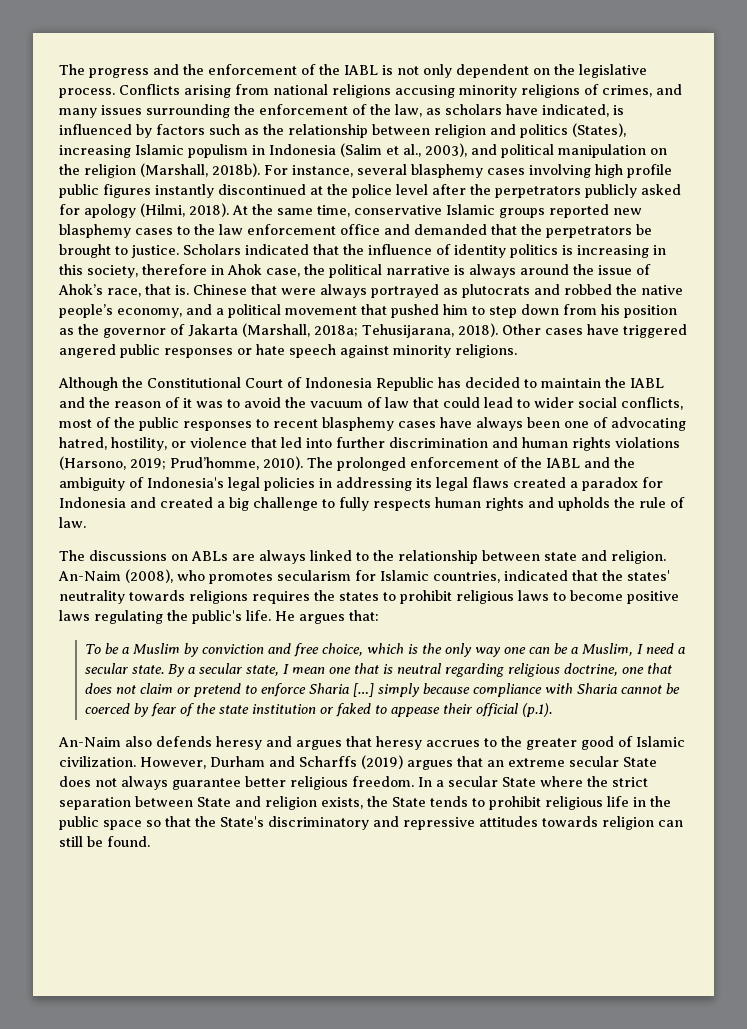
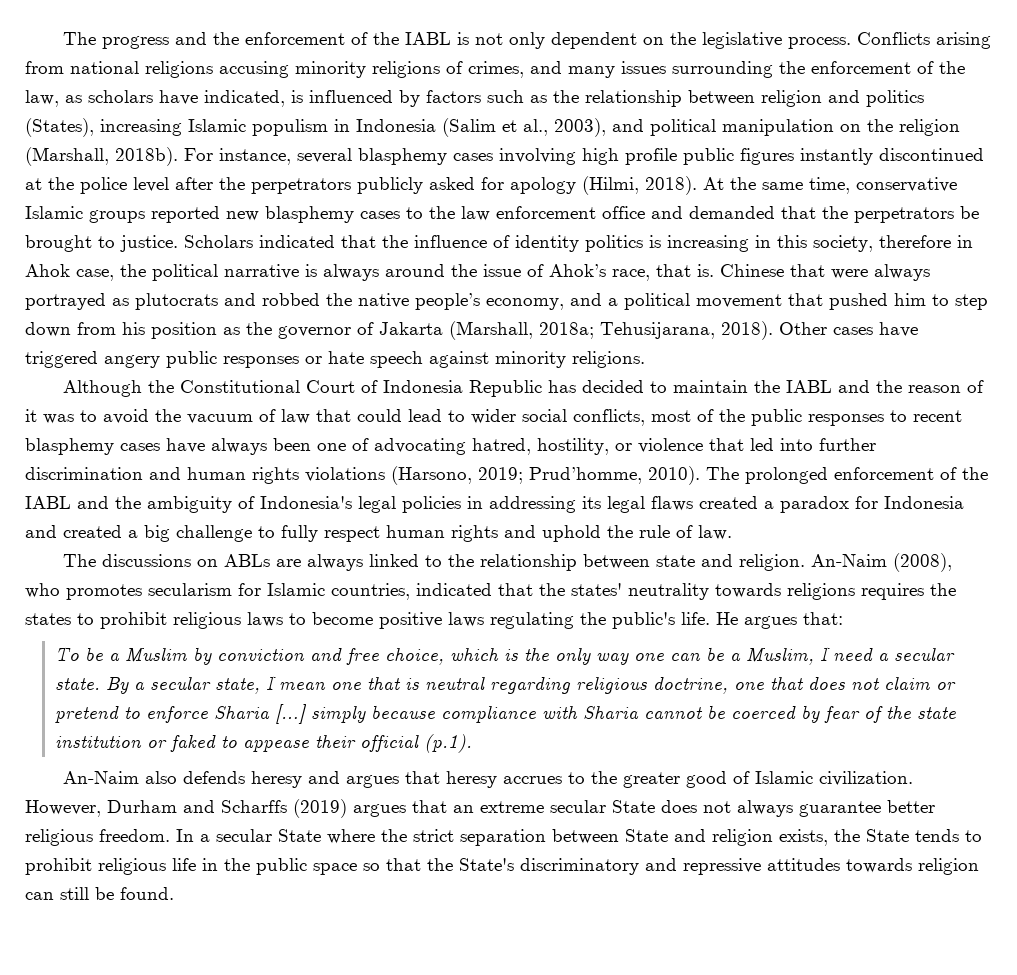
- Other cases have triggered angered public responses or hate speech against minority religions.
+ Other cases have triggered angery public responses or hate speech against minority religions.
- The prolonged enforcement of the IABL and the ambiguity of Indonesia's legal policies in addressing its legal flaws created a paradox for Indonesia and created a big challenge to fully respects human rights and upholds the rule of law.
+ The prolonged enforcement of the IABL and the ambiguity of Indonesia's legal policies in addressing its legal flaws created a paradox for Indonesia and created a big challenge to fully respect human rights and uphold the rule of law.

